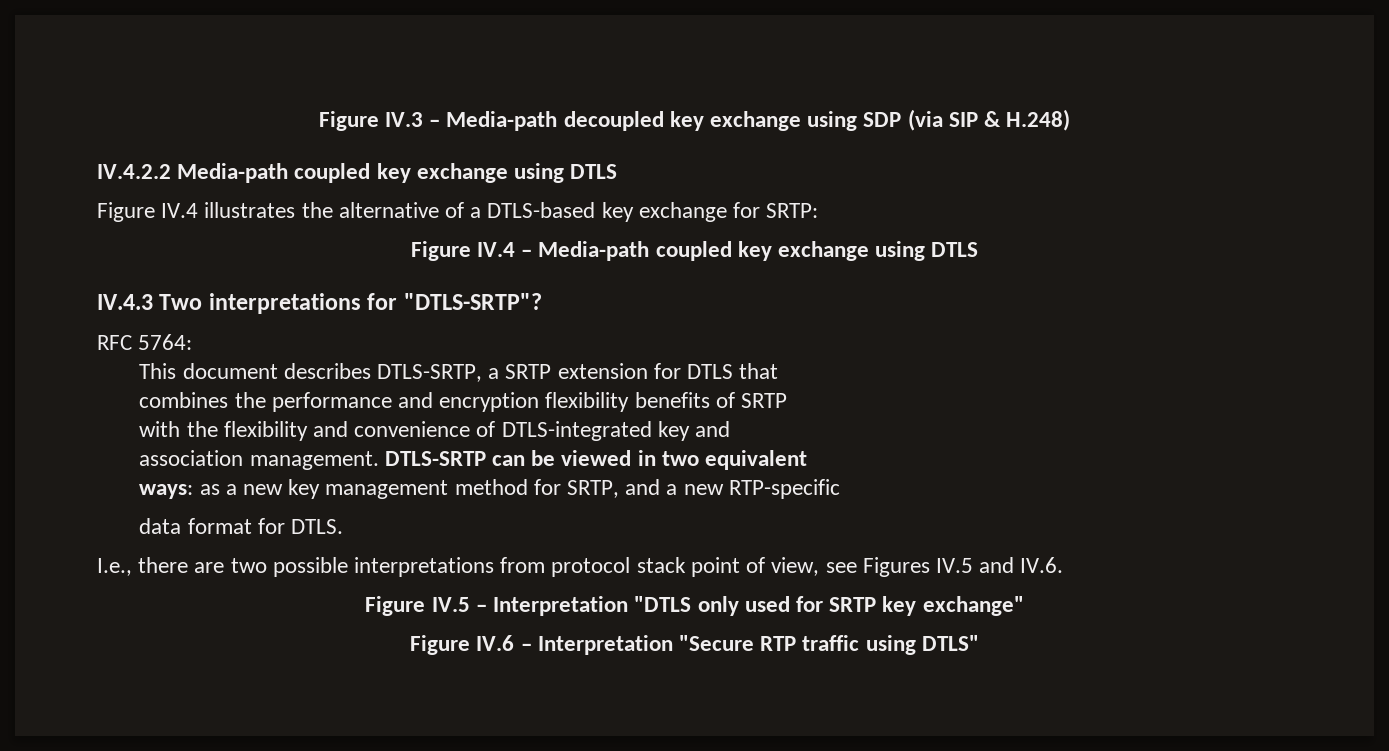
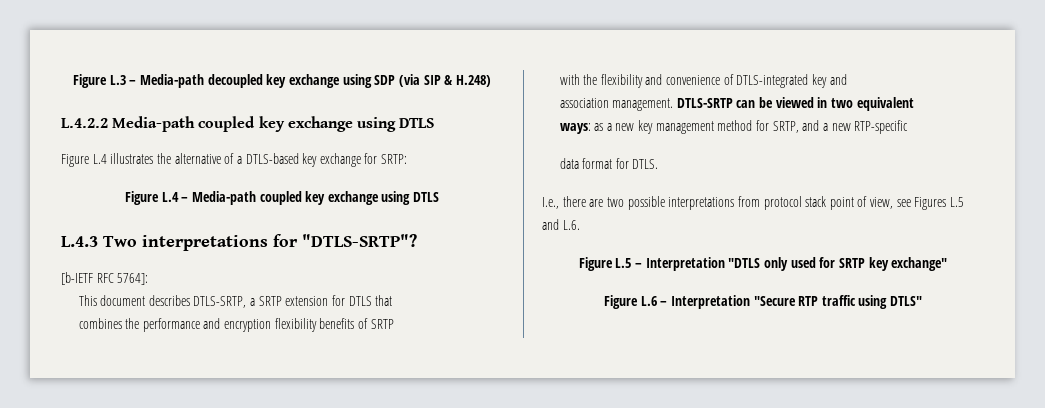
- Figure IV.3 – Media-path decoupled key exchange using SDP (via SIP & H.248)
+ Figure L.3 – Media-path decoupled key exchange using SDP (via SIP & H.248)
- IV.4.2.2 Media-path coupled key exchange using DTLS
+ L.4.2.2 Media-path coupled key exchange using DTLS
- Figure IV.4 illustrates the alternative of a DTLS-based key exchange for SRTP:
+ Figure L.4 illustrates the alternative of a DTLS-based key exchange for SRTP:
- Figure IV.4 – Media-path coupled key exchange using DTLS
+ Figure L.4 – Media-path coupled key exchange using DTLS
- IV.4.3 Two interpretations for "DTLS-SRTP"?
+ L.4.3 Two interpretations for "DTLS-SRTP"?
- RFC 5764:
+ [b-IETF RFC 5764]:
- I.e., there are two possible interpretations from protocol stack point of view, see Figures IV.5 and IV.6.
- Figure IV.5 – Interpretation "DTLS only used for SRTP key exchange"
+ I.e., there are two possible interpretations from protocol stack point of view, see Figures L.5 and L.6.
+ Figure L.5 – Interpretation "DTLS only used for SRTP key exchange"
- Figure IV.6 – Interpretation "Secure RTP traffic using DTLS"
+ Figure L.6 – Interpretation "Secure RTP traffic using DTLS"

